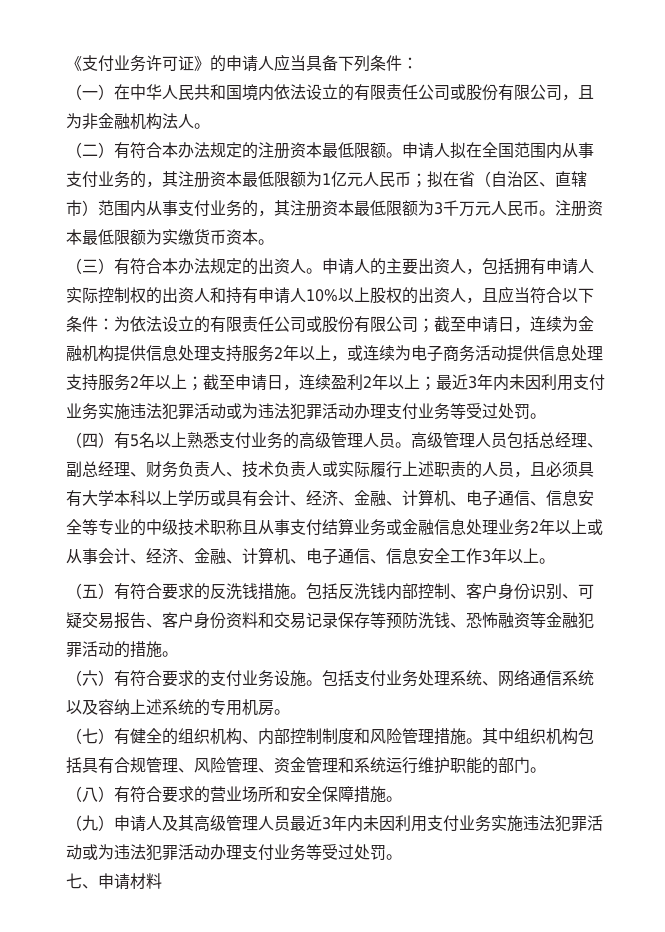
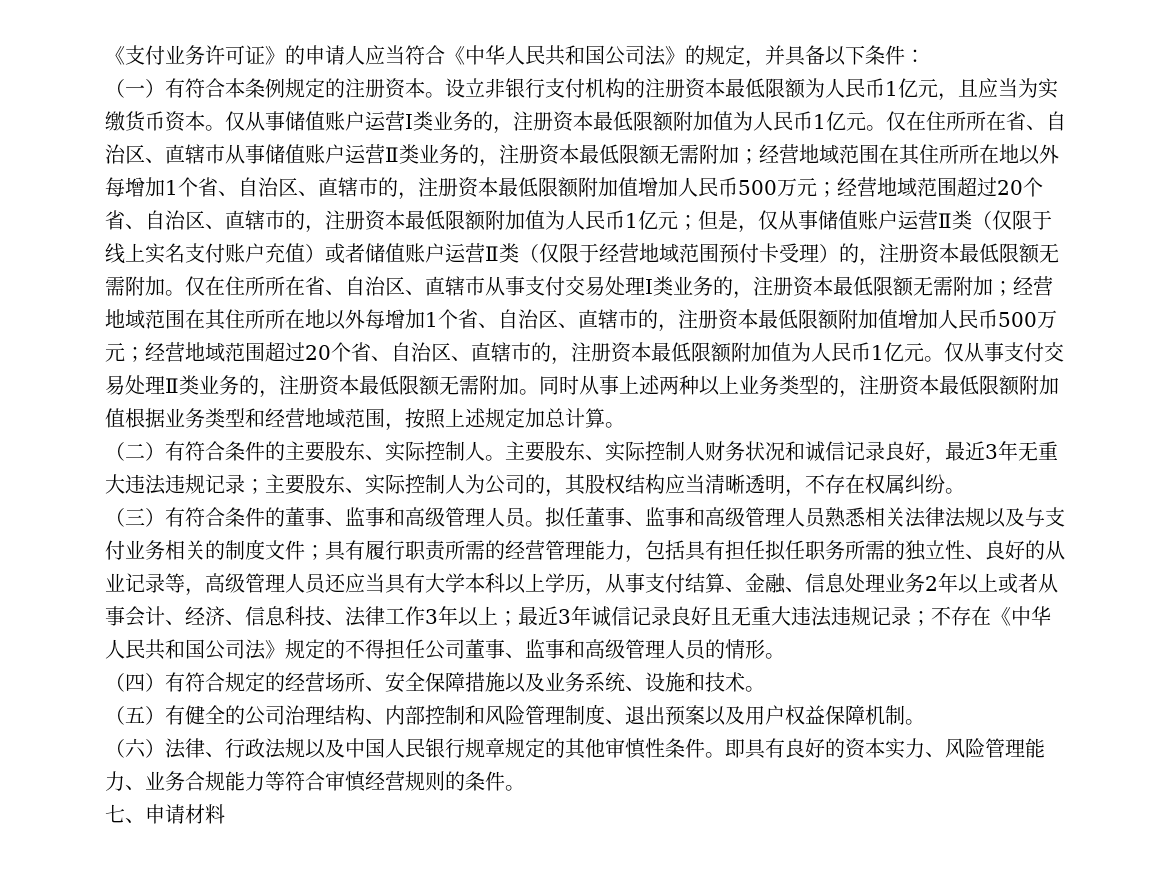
- 《支付业务许可证》的申请人应当具备下列条件：
- （一）在中华人民共和国境内依法设立的有限责任公司或股份有限公司，且为非金融机构法人。
- （二）有符合本办法规定的注册资本最低限额。申请人拟在全国范围内从事支付业务的，其注册资本最低限额为1亿元人民币；拟在省（自治区、直辖市）范围内从事支付业务的，其注册资本最低限额为3千万元人民币。注册资本最低限额为实缴货币资本。
- （三）有符合本办法规定的出资人。申请人的主要出资人，包括拥有申请人实际控制权的出资人和持有申请人10%以上股权的出资人，且应当符合以下条件：为依法设立的有限责任公司或股份有限公司；截至申请日，连续为金融机构提供信息处理支持服务2年以上，或连续为电子商务活动提供信息处理支持服务2年以上；截至申请日，连续盈利2年以上；最近3年内未因利用支付业务实施违法犯罪活动或为违法犯罪活动办理支付业务等受过处罚。
- （四）有5名以上熟悉支付业务的高级管理人员。高级管理人员包括总经理、副总经理、财务负责人、技术负责人或实际履行上述职责的人员，且必须具有大学本科以上学历或具有会计、经济、金融、计算机、电子通信、信息安全等专业的中级技术职称且从事支付结算业务或金融信息处理业务2年以上或从事会计、经济、金融、计算机、电子通信、信息安全工作3年以上。
- （五）有符合要求的反洗钱措施。包括反洗钱内部控制、客户身份识别、可疑交易报告、客户身份资料和交易记录保存等预防洗钱、恐怖融资等金融犯罪活动的措施。
- （六）有符合要求的支付业务设施。包括支付业务处理系统、网络通信系统以及容纳上述系统的专用机房。
- （七）有健全的组织机构、内部控制制度和风险管理措施。其中组织机构包括具有合规管理、风险管理、资金管理和系统运行维护职能的部门。
- （八）有符合要求的营业场所和安全保障措施。
- （九）申请人及其高级管理人员最近3年内未因利用支付业务实施违法犯罪活动或为违法犯罪活动办理支付业务等受过处罚。
+ 《支付业务许可证》的申请人应当符合《中华人民共和国公司法》的规定，并具备以下条件：
+ （一）有符合本条例规定的注册资本。设立非银行支付机构的注册资本最低限额为人民币1亿元，且应当为实缴货币资本。仅从事储值账户运营Ⅰ类业务的，注册资本最低限额附加值为人民币1亿元。仅在住所所在省、自治区、直辖市从事储值账户运营Ⅱ类业务的，注册资本最低限额无需附加；经营地域范围在其住所所在地以外每增加1个省、自治区、直辖市的，注册资本最低限额附加值增加人民币500万元；经营地域范围超过20个省、自治区、直辖市的，注册资本最低限额附加值为人民币1亿元；但是，仅从事储值账户运营Ⅱ类（仅限于线上实名支付账户充值）或者储值账户运营Ⅱ类（仅限于经营地域范围预付卡受理）的，注册资本最低限额无需附加。仅在住所所在省、自治区、直辖市从事支付交易处理Ⅰ类业务的，注册资本最低限额无需附加；经营地域范围在其住所所在地以外每增加1个省、自治区、直辖市的，注册资本最低限额附加值增加人民币500万元；经营地域范围超过20个省、自治区、直辖市的，注册资本最低限额附加值为人民币1亿元。仅从事支付交易处理Ⅱ类业务的，注册资本最低限额无需附加。同时从事上述两种以上业务类型的，注册资本最低限额附加值根据业务类型和经营地域范围，按照上述规定加总计算。
+ （二）有符合条件的主要股东、实际控制人。主要股东、实际控制人财务状况和诚信记录良好，最近3年无重大违法违规记录；主要股东、实际控制人为公司的，其股权结构应当清晰透明，不存在权属纠纷。
+ （三）有符合条件的董事、监事和高级管理人员。拟任董事、监事和高级管理人员熟悉相关法律法规以及与支付业务相关的制度文件；具有履行职责所需的经营管理能力，包括具有担任拟任职务所需的独立性、良好的从业记录等，高级管理人员还应当具有大学本科以上学历，从事支付结算、金融、信息处理业务2年以上或者从事会计、经济、信息科技、法律工作3年以上；最近3年诚信记录良好且无重大违法违规记录；不存在《中华人民共和国公司法》规定的不得担任公司董事、监事和高级管理人员的情形。
+ （四）有符合规定的经营场所、安全保障措施以及业务系统、设施和技术。
+ （五）有健全的公司治理结构、内部控制和风险管理制度、退出预案以及用户权益保障机制。
+ （六）法律、行政法规以及中国人民银行规章规定的其他审慎性条件。即具有良好的资本实力、风险管理能力、业务合规能力等符合审慎经营规则的条件。

